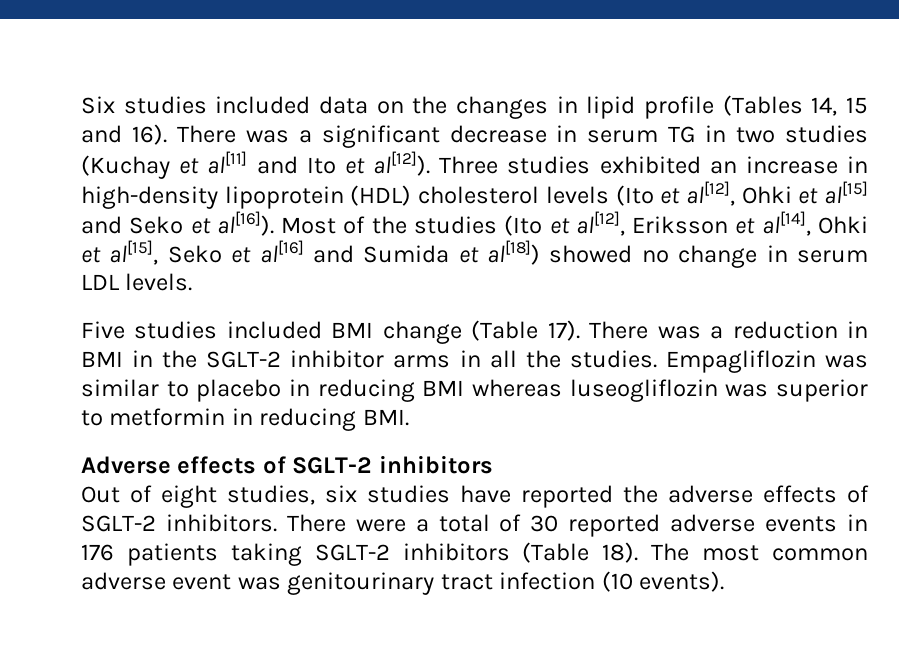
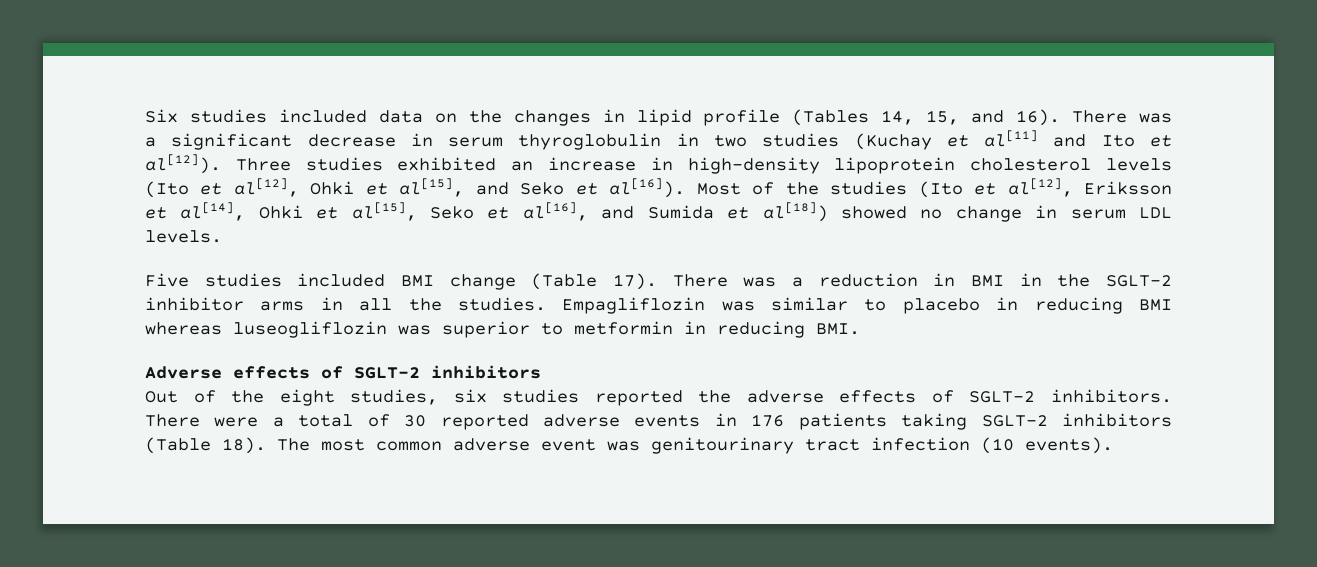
- Six studies included data on the changes in lipid profile (Tables 14, 15 and 16).
+ Six studies included data on the changes in lipid profile (Tables 14, 15, and 16).
- There was a significant decrease in serum TG in two studies (Kuchay et al[11] and Ito et al[12]).
+ There was a significant decrease in serum thyroglobulin in two studies (Kuchay et al[11] and Ito et al[12]).
- Three studies exhibited an increase in high-density lipoprotein (HDL) cholesterol levels (Ito et al[12], Ohki et al[15] and Seko et al[16]).
+ Three studies exhibited an increase in high-density lipoprotein cholesterol levels (Ito et al[12], Ohki et al[15], and Seko et al[16]).
- Most of the studies (Ito et al[12], Eriksson et al[14], Ohki et al[15], Seko et al[16] and Sumida et al[18]) showed no change in serum LDL levels.
+ Most of the studies (Ito et al[12], Eriksson et al[14], Ohki et al[15], Seko et al[16], and Sumida et al[18]) showed no change in serum LDL levels.
- Out of eight studies, six studies have reported the adverse effects of SGLT-2 inhibitors.
+ Out of the eight studies, six studies reported the adverse effects of SGLT-2 inhibitors.

